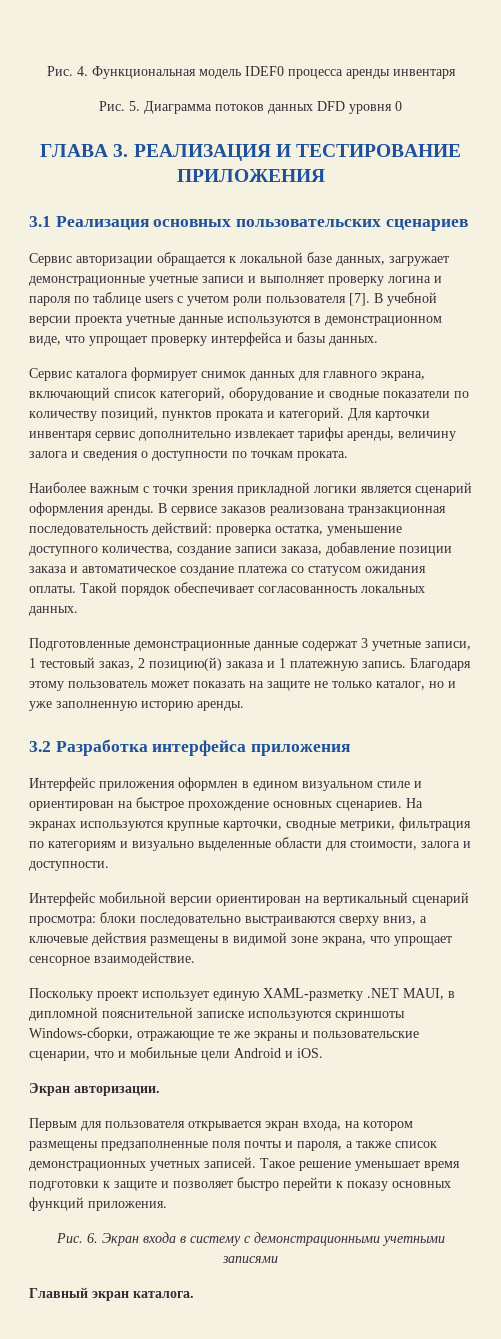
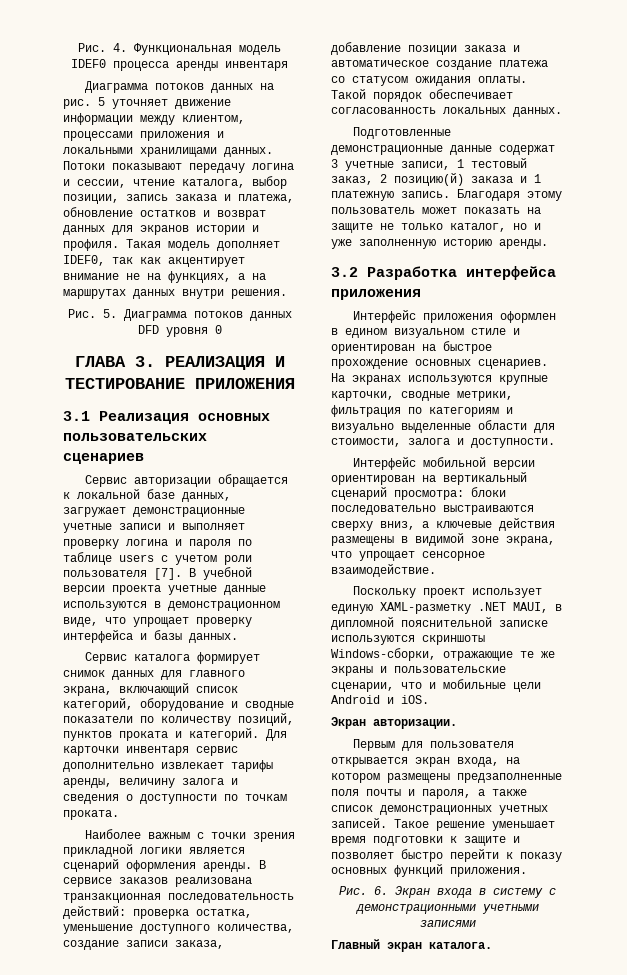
+ Диаграмма потоков данных на рис. 5 уточняет движение информации между клиентом, процессами приложения и локальными хранилищами данных. Потоки показывают передачу логина и сессии, чтение каталога, выбор позиции, запись заказа и платежа, обновление остатков и возврат данных для экранов истории и профиля. Такая модель дополняет IDEF0, так как акцентирует внимание не на функциях, а на маршрутах данных внутри решения.

